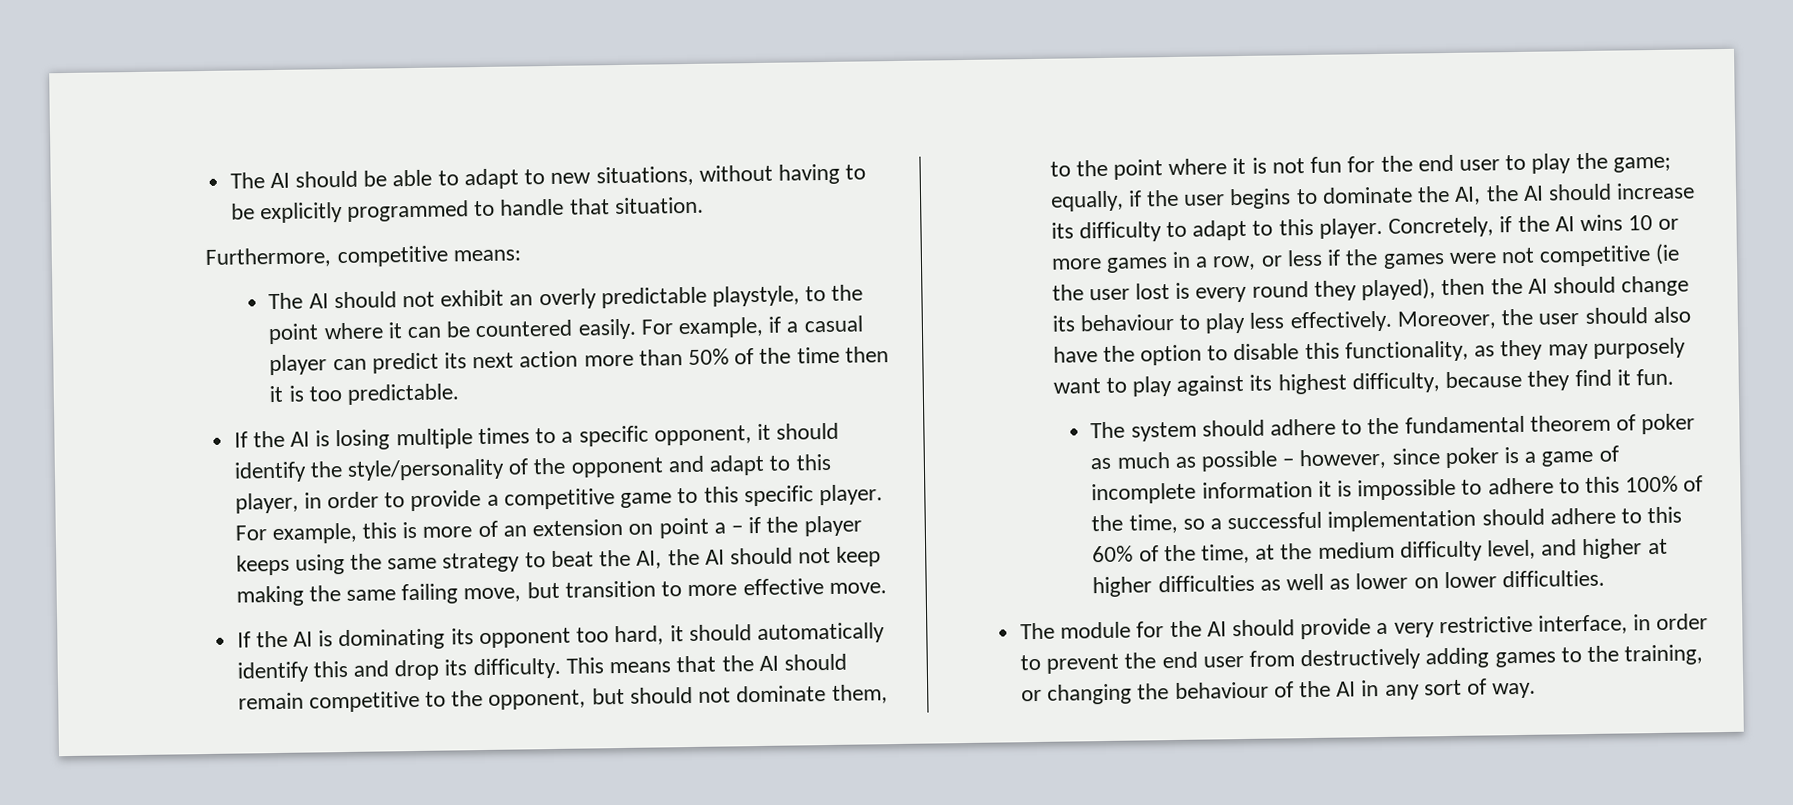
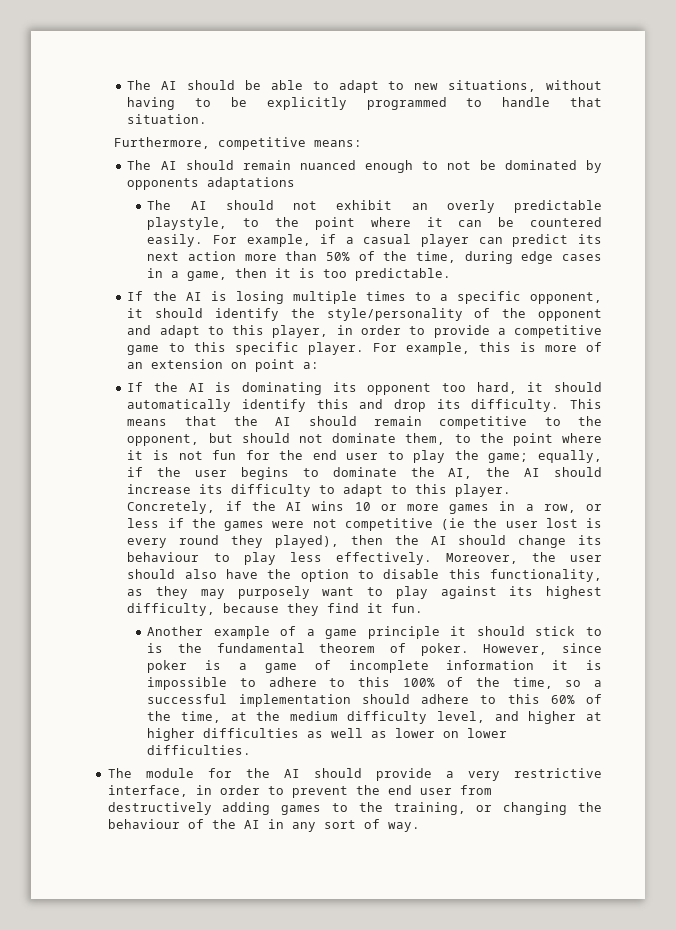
+ The AI should remain nuanced enough to not be dominated by opponents adaptations
- For example, if a casual player can predict its next action more than 50% of the time then it is too predictable.
+ For example, if a casual player can predict its next action more than 50% of the time, during edge cases in a game, then it is too predictable.
- For example, this is more of an extension on point a – if the player keeps using the same strategy to beat the AI, the AI should not keep making the same failing move, but transition to more effective move.
+ For example, this is more of an extension on point a:
- The system should adhere to the fundamental theorem of poker as much as possible – however, since poker is a game of incomplete information it is impossible to adhere to this 100% of the time, so a successful implementation should adhere to this 60% of the time, at the medium difficulty level, and higher at higher difficulties as well as lower on lower difficulties.
+ Another example of a game principle it should stick to is the fundamental theorem of poker. However, since poker is a game of incomplete information it is impossible to adhere to this 100% of the time, so a successful implementation should adhere to this 60% of the time, at the medium difficulty level, and higher at higher difficulties as well as lower on lower difficulties.

